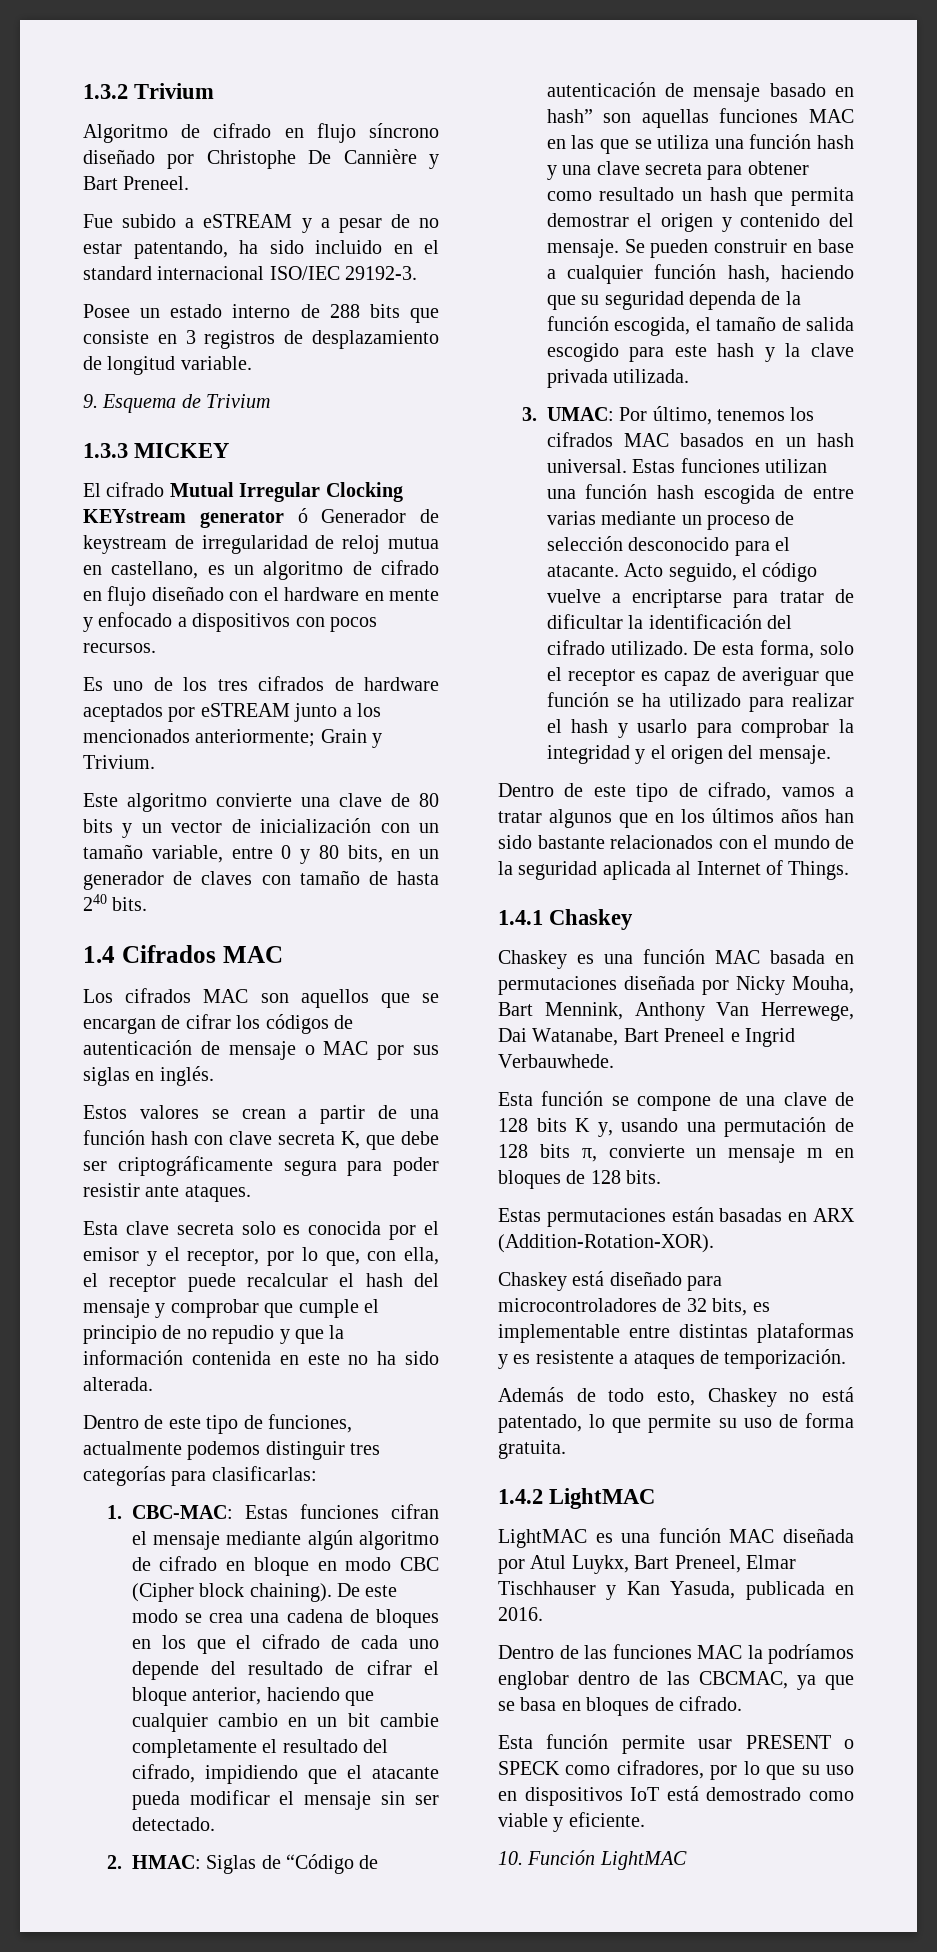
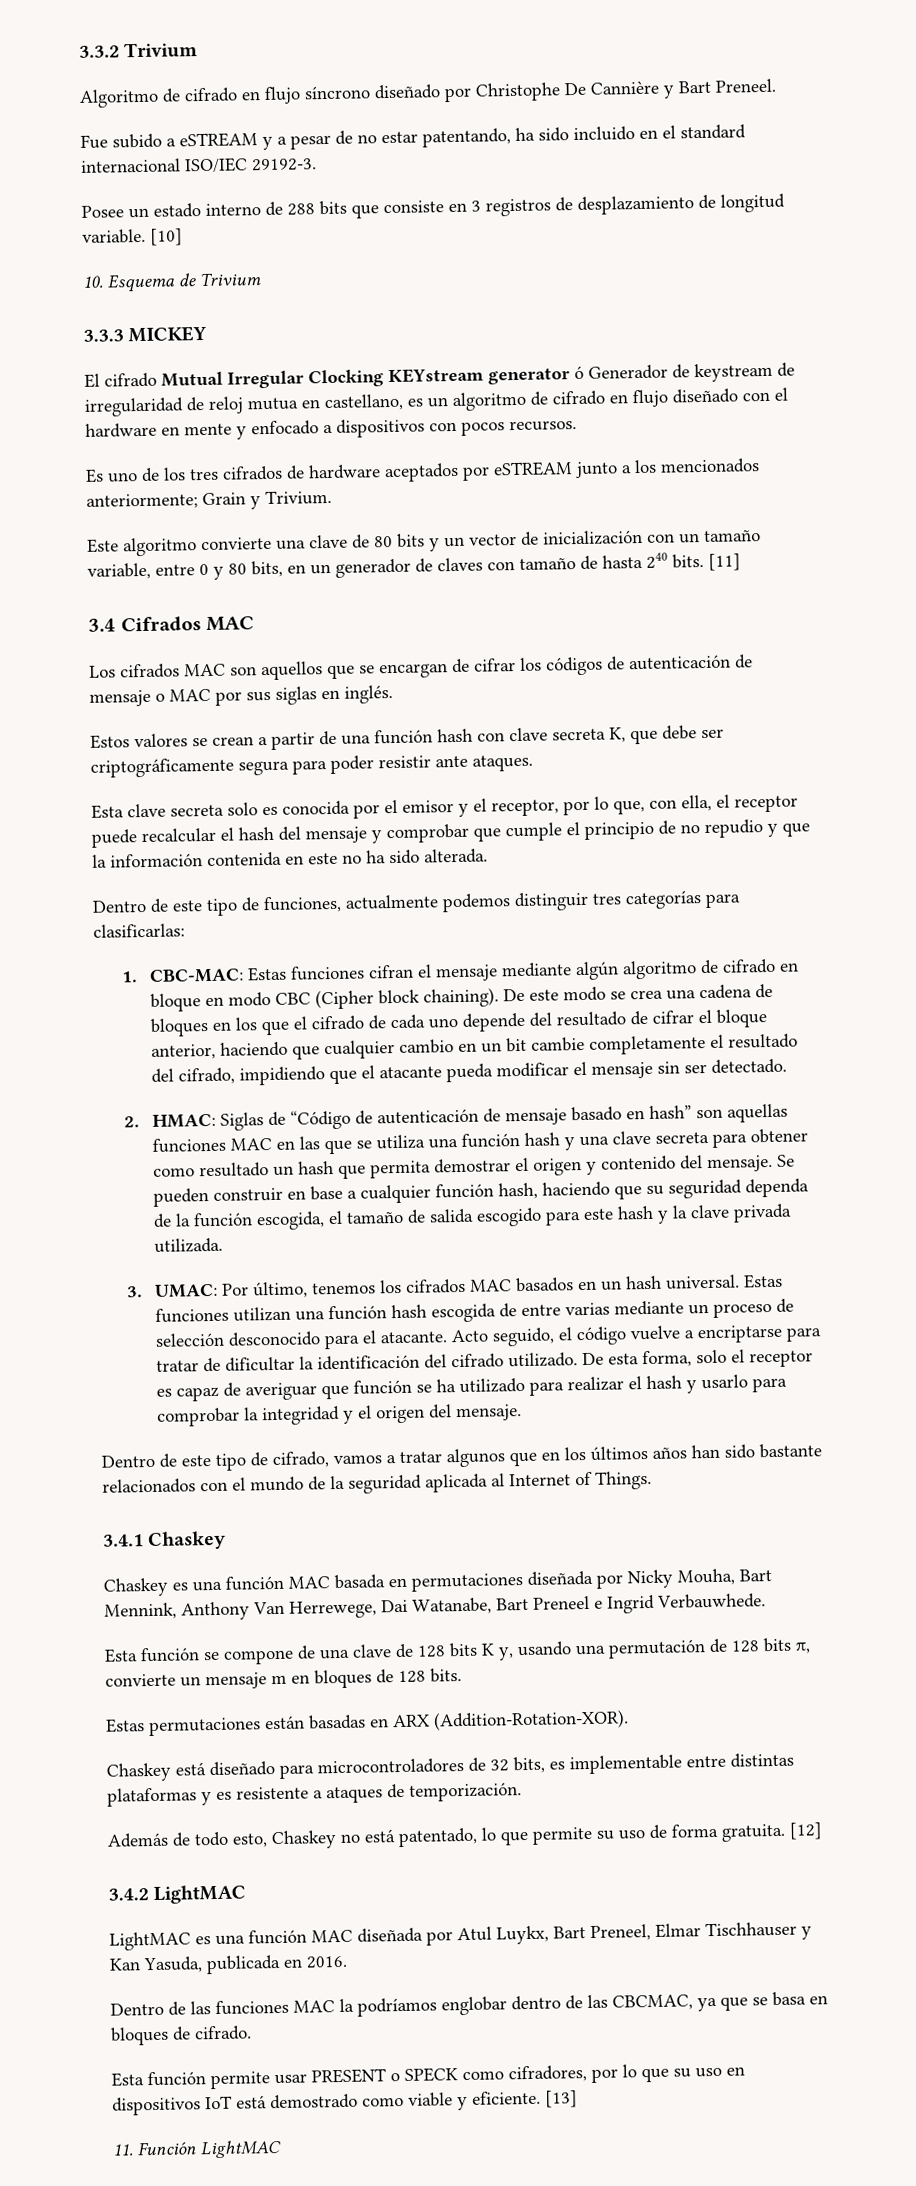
- 1.3.2 Trivium
+ 3.3.2 Trivium
- Posee un estado interno de 288 bits que consiste en 3 registros de desplazamiento de longitud variable.
- 9. Esquema de Trivium
+ Posee un estado interno de 288 bits que consiste en 3 registros de desplazamiento de longitud variable. [10]
+ 10. Esquema de Trivium
- 1.3.3 MICKEY
+ 3.3.3 MICKEY
- Este algoritmo convierte una clave de 80 bits y un vector de inicialización con un tamaño variable, entre 0 y 80 bits, en un generador de claves con tamaño de hasta 240 bits.
- 1.4 Cifrados MAC
+ Este algoritmo convierte una clave de 80 bits y un vector de inicialización con un tamaño variable, entre 0 y 80 bits, en un generador de claves con tamaño de hasta 240 bits. [11]
+ 3.4 Cifrados MAC
- 1.4.1 Chaskey
+ 3.4.1 Chaskey
- Además de todo esto, Chaskey no está patentado, lo que permite su uso de forma gratuita.
- 1.4.2 LightMAC
+ Además de todo esto, Chaskey no está patentado, lo que permite su uso de forma gratuita. [12]
+ 3.4.2 LightMAC
- Esta función permite usar PRESENT o SPECK como cifradores, por lo que su uso en dispositivos IoT está demostrado como viable y eficiente.
- 10. Función LightMAC
+ Esta función permite usar PRESENT o SPECK como cifradores, por lo que su uso en dispositivos IoT está demostrado como viable y eficiente. [13]
+ 11. Función LightMAC

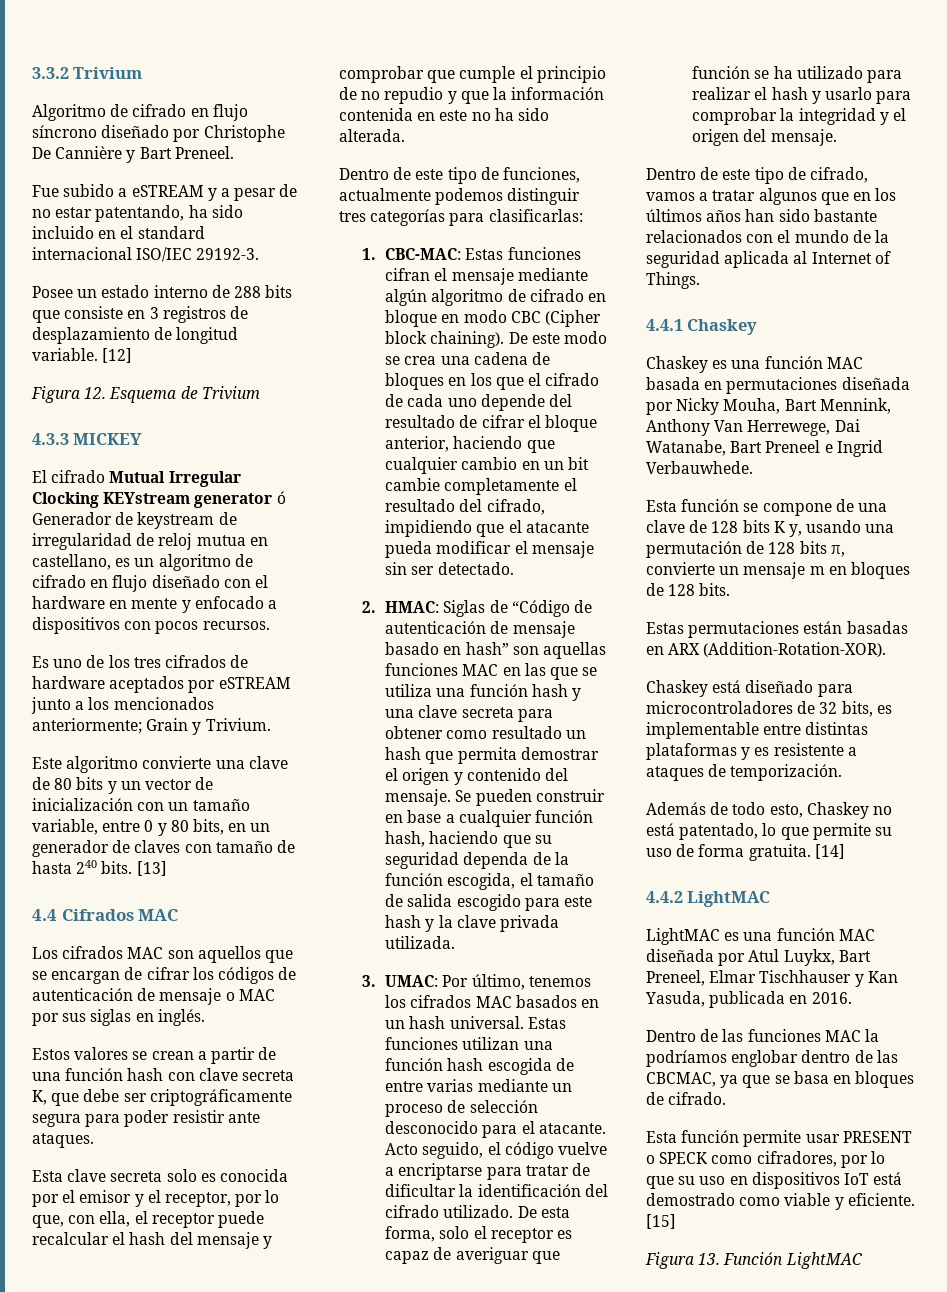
- [10]
- 10. Esquema de Trivium
+ [12]
+ Figura 12. Esquema de Trivium
- 3.3.3 MICKEY
+ 4.3.3 MICKEY
- [11]
- 3.4 Cifrados MAC
+ [13]
+ 4.4 Cifrados MAC
- 3.4.1 Chaskey
+ 4.4.1 Chaskey
- [12]
- 3.4.2 LightMAC
+ [14]
+ 4.4.2 LightMAC
- [13]
- 11. Función LightMAC
+ [15]
+ Figura 13. Función LightMAC

